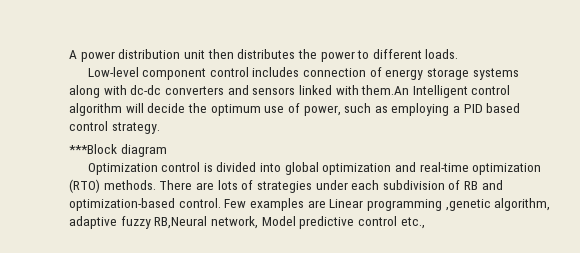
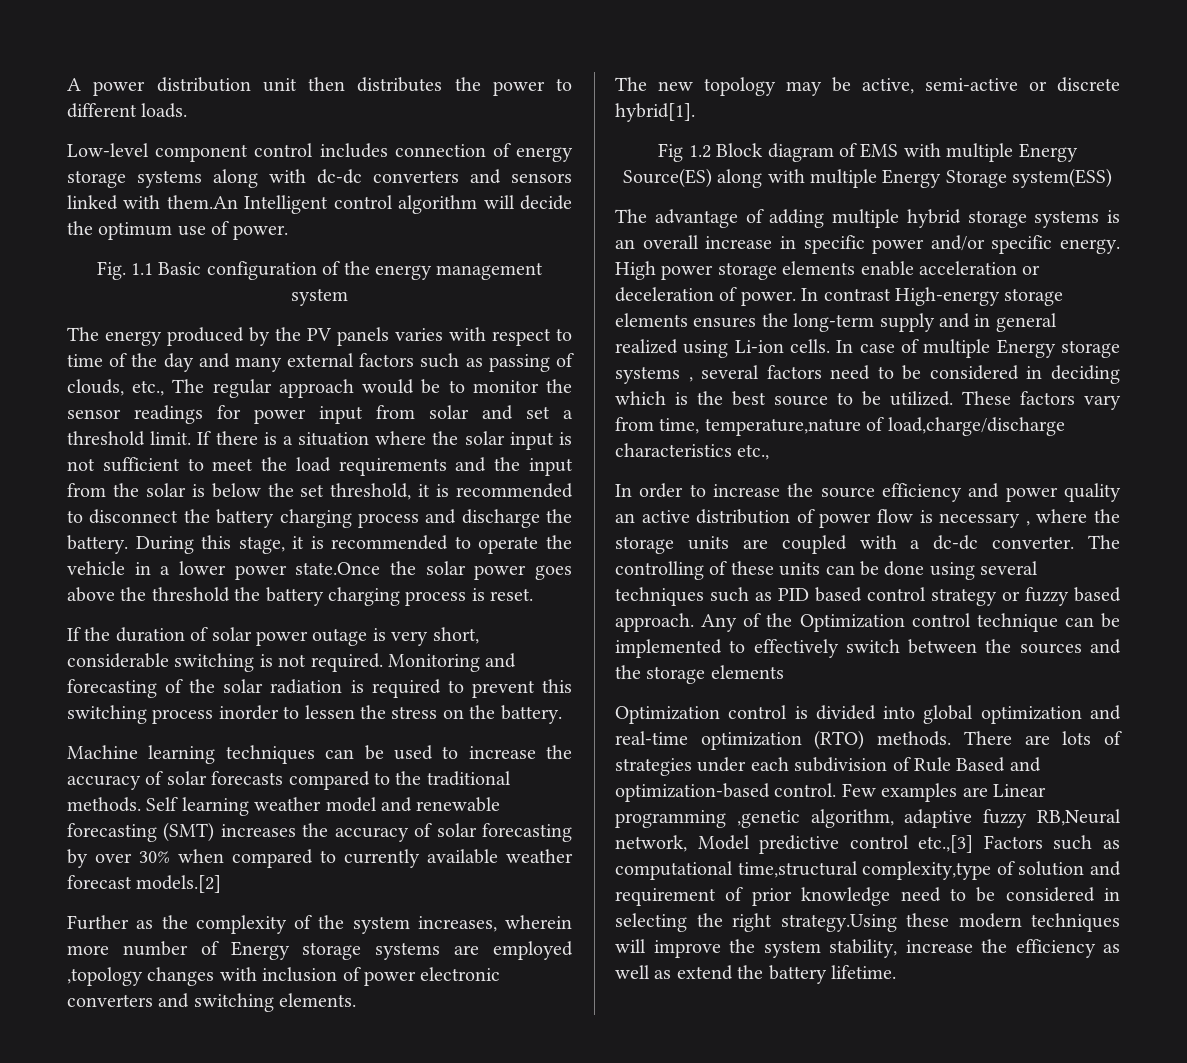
- Low-level component control includes connection of energy storage systems along with dc-dc converters and sensors linked with them.An Intelligent control algorithm will decide the optimum use of power, such as employing a PID based control strategy.
- ***Block diagram
+ Low-level component control includes connection of energy storage systems along with dc-dc converters and sensors linked with them.An Intelligent control algorithm will decide the optimum use of power.
+ Fig. 1.1 Basic configuration of the energy management system
+ The energy produced by the PV panels varies with respect to time of the day and many external factors such as passing of clouds, etc., The regular approach would be to monitor the sensor readings for power input from solar and set a threshold limit. If there is a situation where the solar input is not sufficient to meet the load requirements and the input from the solar is below the set threshold, it is recommended to disconnect the battery charging process and discharge the battery. During this stage, it is recommended to operate the vehicle in a lower power state.Once the solar power goes above the threshold the battery charging process is reset.
+ If the duration of solar power outage is very short, considerable switching is not required. Monitoring and forecasting of the solar radiation is required to prevent this switching process inorder to lessen the stress on the battery.
+ Machine learning techniques can be used to increase the accuracy of solar forecasts compared to the traditional methods. Self learning weather model and renewable forecasting (SMT) increases the accuracy of solar forecasting by over 30% when compared to currently available weather forecast models.[2]
+ Further as the complexity of the system increases, wherein more number of Energy storage systems are employed ,topology changes with inclusion of power electronic converters and switching elements.
+ The new topology may be active, semi-active or discrete hybrid[1].
+ Fig 1.2 Block diagram of EMS with multiple Energy Source(ES) along with multiple Energy Storage system(ESS)
+ The advantage of adding multiple hybrid storage systems is an overall increase in specific power and/or specific energy. High power storage elements enable acceleration or deceleration of power. In contrast High-energy storage elements ensures the long-term supply and in general realized using Li-ion cells. In case of multiple Energy storage systems , several factors need to be considered in deciding which is the best source to be utilized. These factors vary from time, temperature,nature of load,charge/discharge characteristics etc.,
+ In order to increase the source efficiency and power quality an active distribution of power flow is necessary , where the storage units are coupled with a dc-dc converter. The controlling of these units can be done using several techniques such as PID based control strategy or fuzzy based approach. Any of the Optimization control technique can be implemented to effectively switch between the sources and the storage elements
- There are lots of strategies under each subdivision of RB and optimization-based control.
+ There are lots of strategies under each subdivision of Rule Based and optimization-based control.
- Few examples are Linear programming ,genetic algorithm, adaptive fuzzy RB,Neural network, Model predictive control etc.,
+ Few examples are Linear programming ,genetic algorithm, adaptive fuzzy RB,Neural network, Model predictive control etc.,[3] Factors such as computational time,structural complexity,type of solution and requirement of prior knowledge need to be considered in selecting the right strategy.Using these modern techniques will improve the system stability, increase the efficiency as well as extend the battery lifetime.

